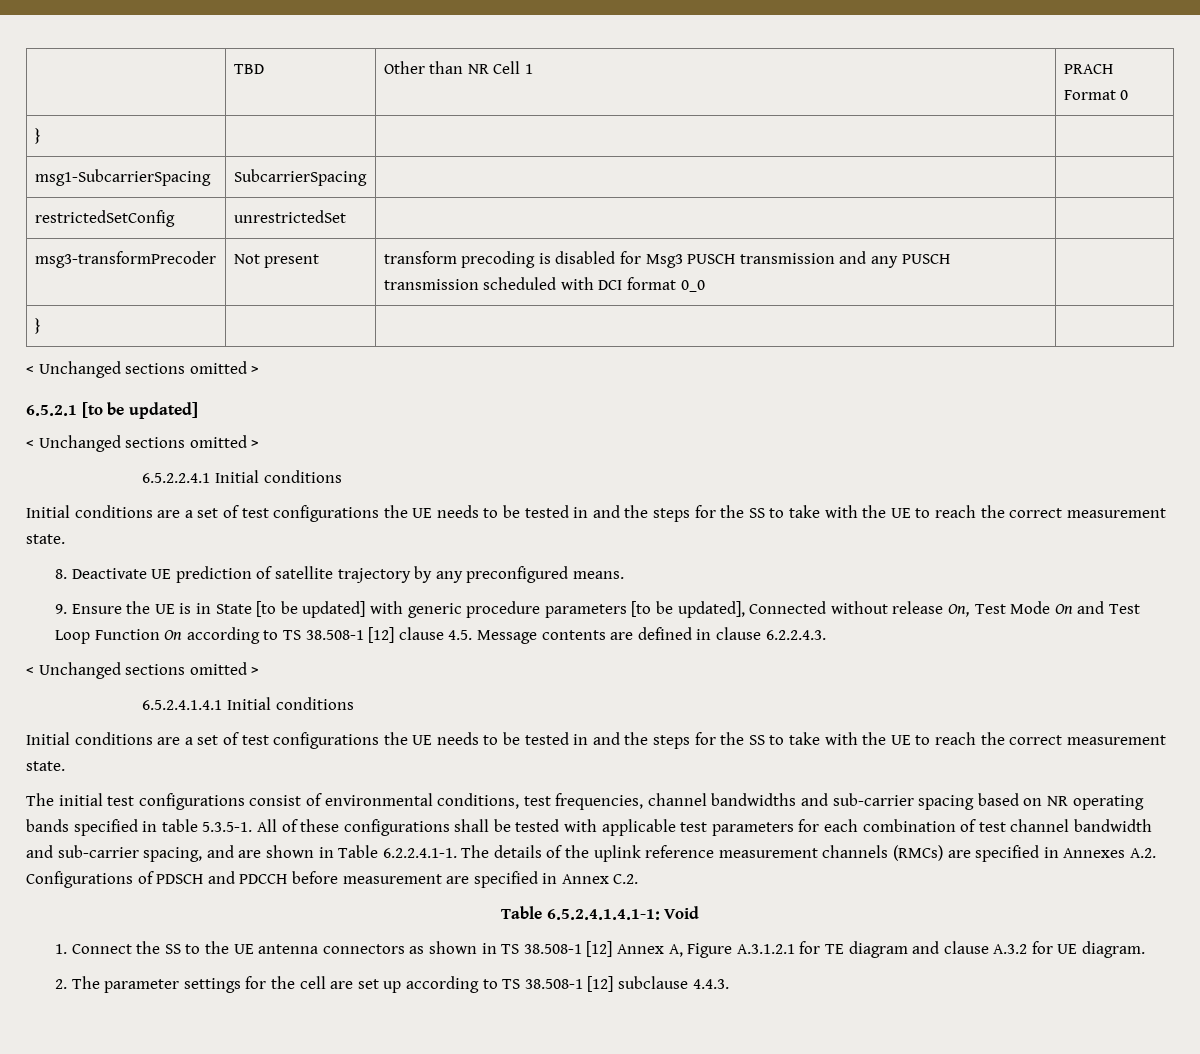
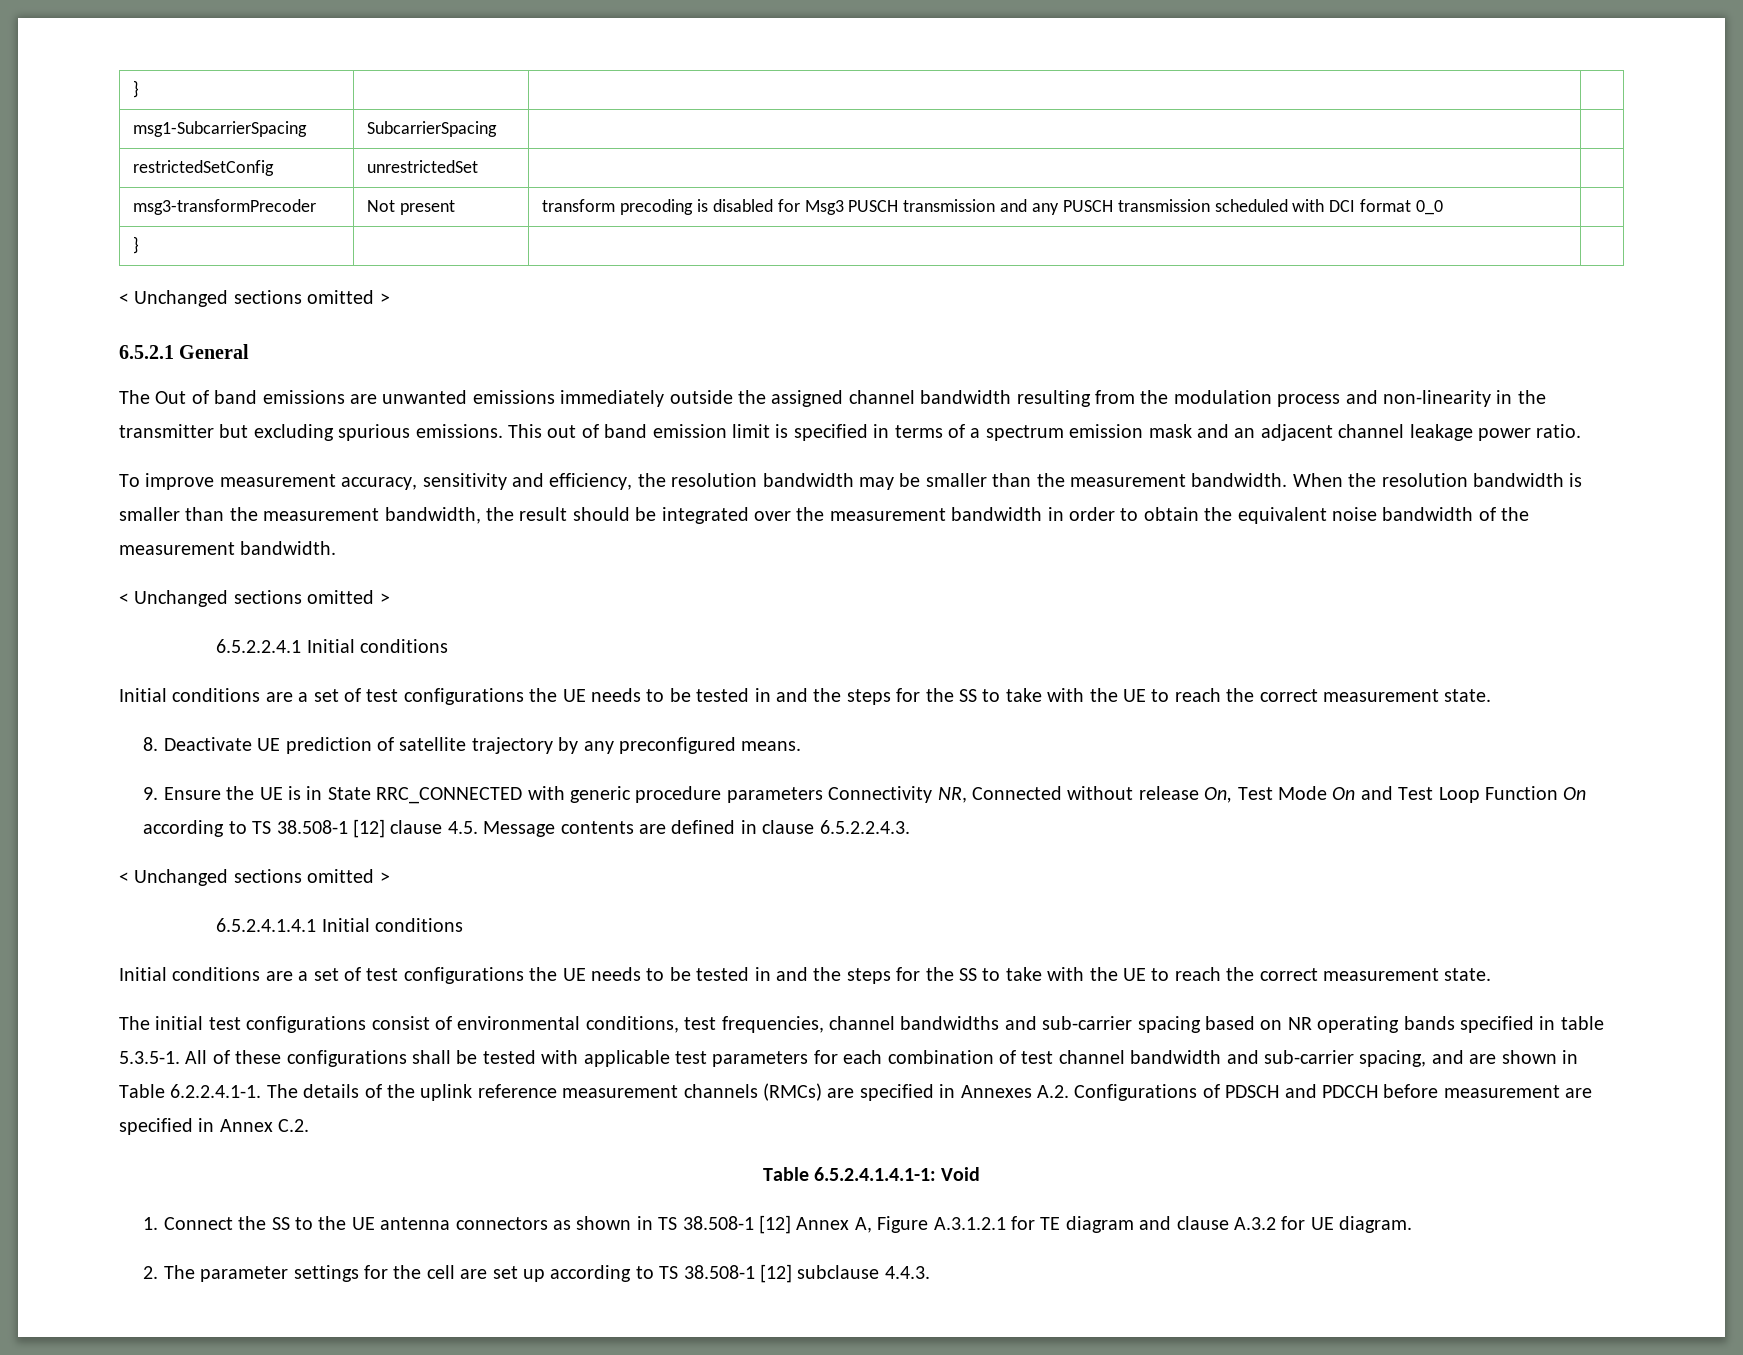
- | TBD | Other than NR Cell 1 | PRACH Format 0
- 6.5.2.1 [to be updated]
+ 6.5.2.1 General
+ The Out of band emissions are unwanted emissions immediately outside the assigned channel bandwidth resulting from the modulation process and non-linearity in the transmitter but excluding spurious emissions. This out of band emission limit is specified in terms of a spectrum emission mask and an adjacent channel leakage power ratio.
+ To improve measurement accuracy, sensitivity and efficiency, the resolution bandwidth may be smaller than the measurement bandwidth. When the resolution bandwidth is smaller than the measurement bandwidth, the result should be integrated over the measurement bandwidth in order to obtain the equivalent noise bandwidth of the measurement bandwidth.
- 9. Ensure the UE is in State [to be updated] with generic procedure parameters [to be updated], Connected without release On, Test Mode On and Test Loop Function On according to TS 38.508-1 [12] clause 4.5. Message contents are defined in clause 6.2.2.4.3.
+ 9. Ensure the UE is in State RRC_CONNECTED with generic procedure parameters Connectivity NR, Connected without release On, Test Mode On and Test Loop Function On according to TS 38.508-1 [12] clause 4.5. Message contents are defined in clause 6.5.2.2.4.3.

